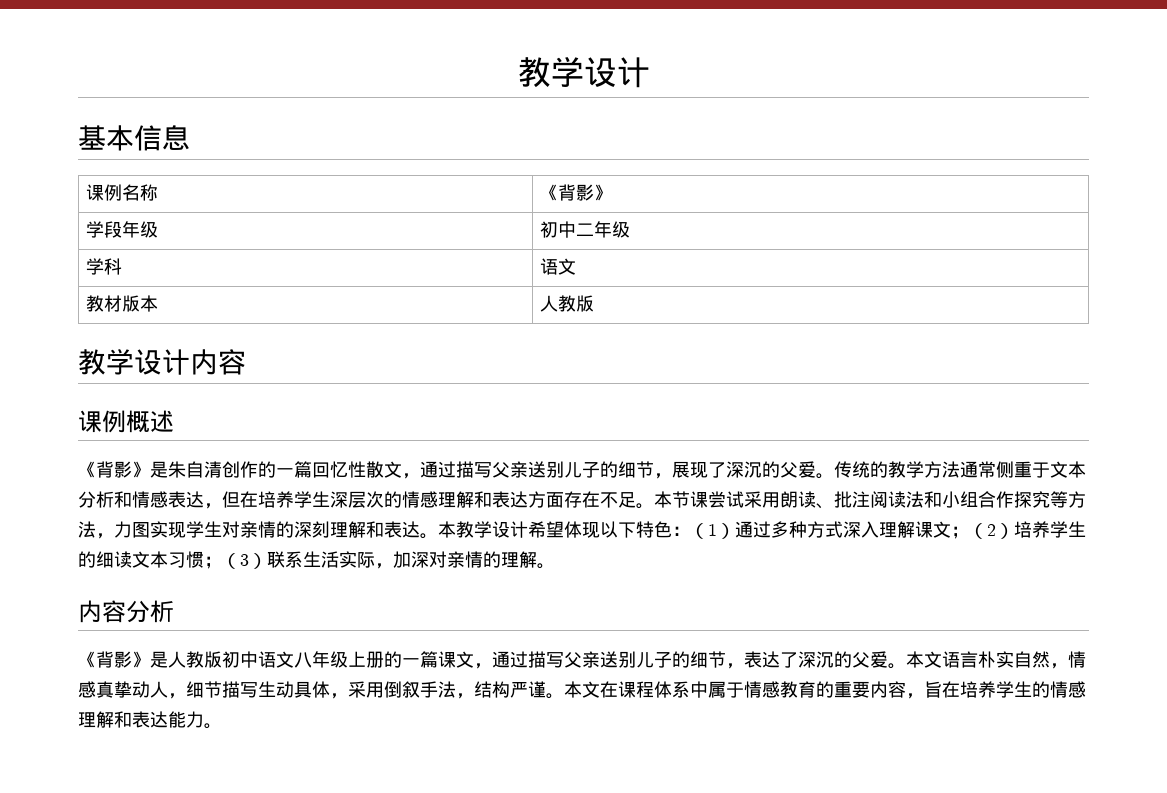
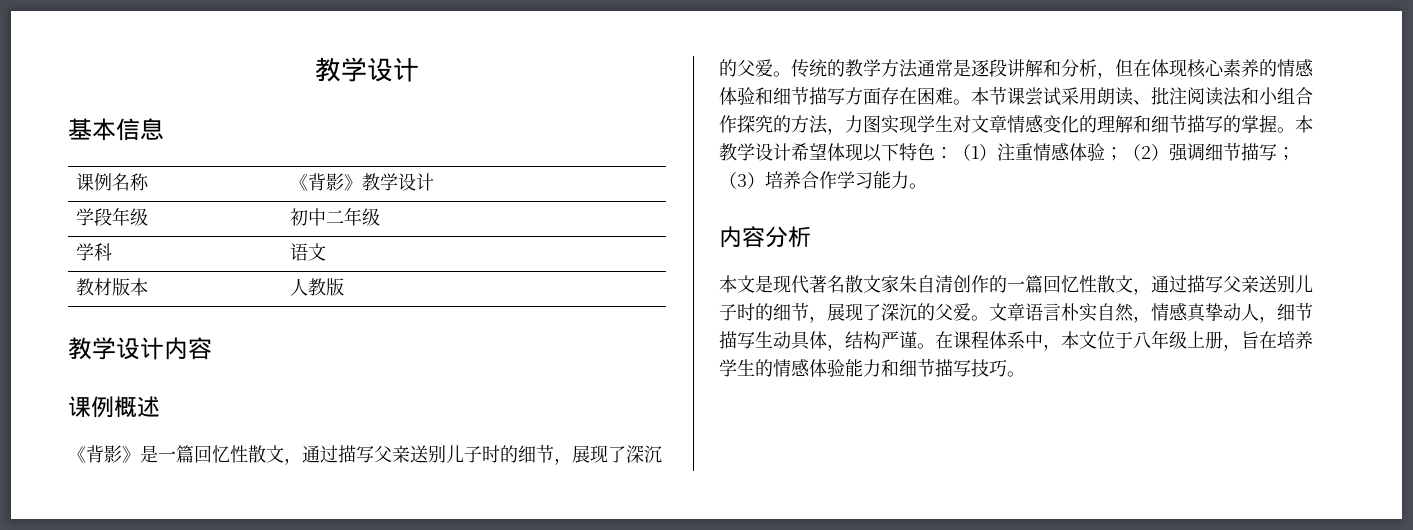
- 课例名称 | 《背影》
+ 课例名称 | 《背影》教学设计
- 《背影》是朱自清创作的一篇回忆性散文，通过描写父亲送别儿子的细节，展现了深沉的父爱。传统的教学方法通常侧重于文本分析和情感表达，但在培养学生深层次的情感理解和表达方面存在不足。本节课尝试采用朗读、批注阅读法和小组合作探究等方法，力图实现学生对亲情的深刻理解和表达。本教学设计希望体现以下特色：（1）通过多种方式深入理解课文；（2）培养学生的细读文本习惯；（3）联系生活实际，加深对亲情的理解。
+ 《背影》是一篇回忆性散文，通过描写父亲送别儿子时的细节，展现了深沉的父爱。传统的教学方法通常是逐段讲解和分析，但在体现核心素养的情感体验和细节描写方面存在困难。本节课尝试采用朗读、批注阅读法和小组合作探究的方法，力图实现学生对文章情感变化的理解和细节描写的掌握。本教学设计希望体现以下特色：（1）注重情感体验；（2）强调细节描写；（3）培养合作学习能力。
  内容分析
- 《背影》是人教版初中语文八年级上册的一篇课文，通过描写父亲送别儿子的细节，表达了深沉的父爱。本文语言朴实自然，情感真挚动人，细节描写生动具体，采用倒叙手法，结构严谨。
+ 本文是现代著名散文家朱自清创作的一篇回忆性散文，通过描写父亲送别儿子时的细节，展现了深沉的父爱。文章语言朴实自然，情感真挚动人，细节描写生动具体，结构严谨。
- 本文在课程体系中属于情感教育的重要内容，旨在培养学生的情感理解和表达能力。
+ 在课程体系中，本文位于八年级上册，旨在培养学生的情感体验能力和细节描写技巧。

